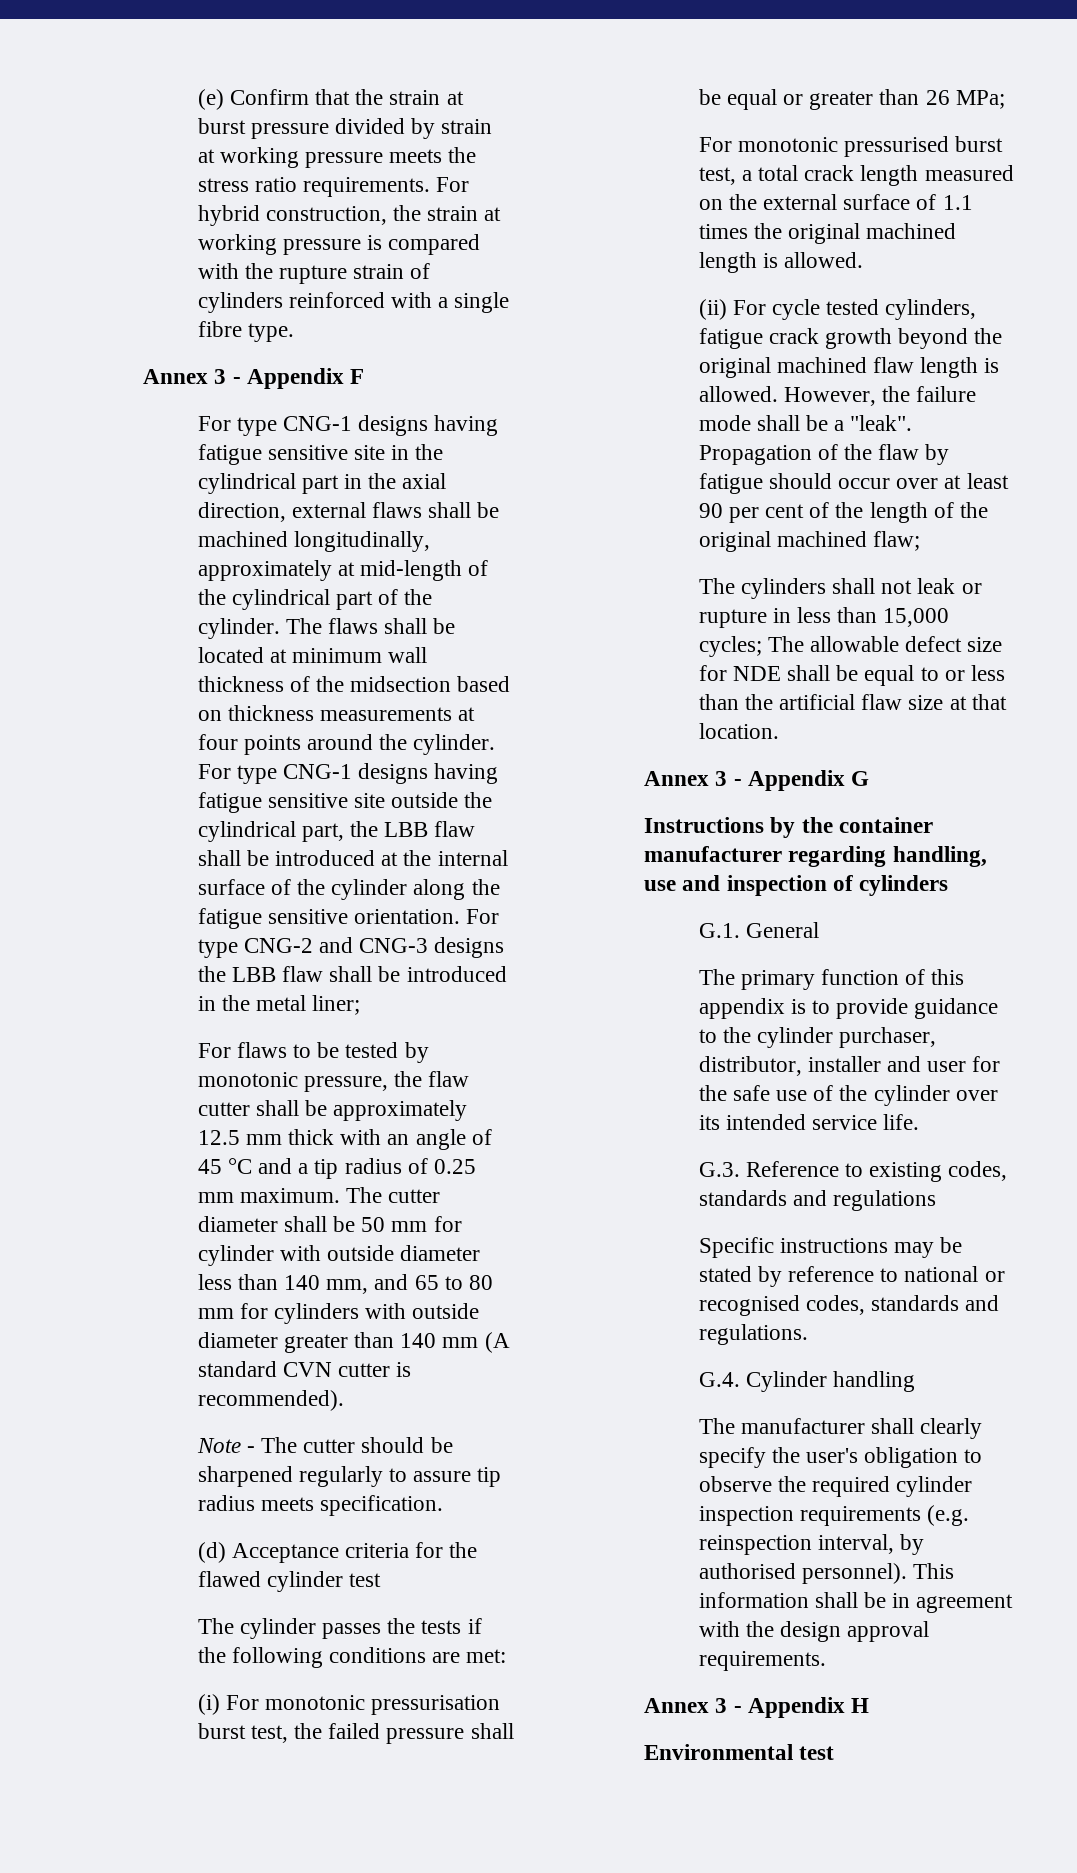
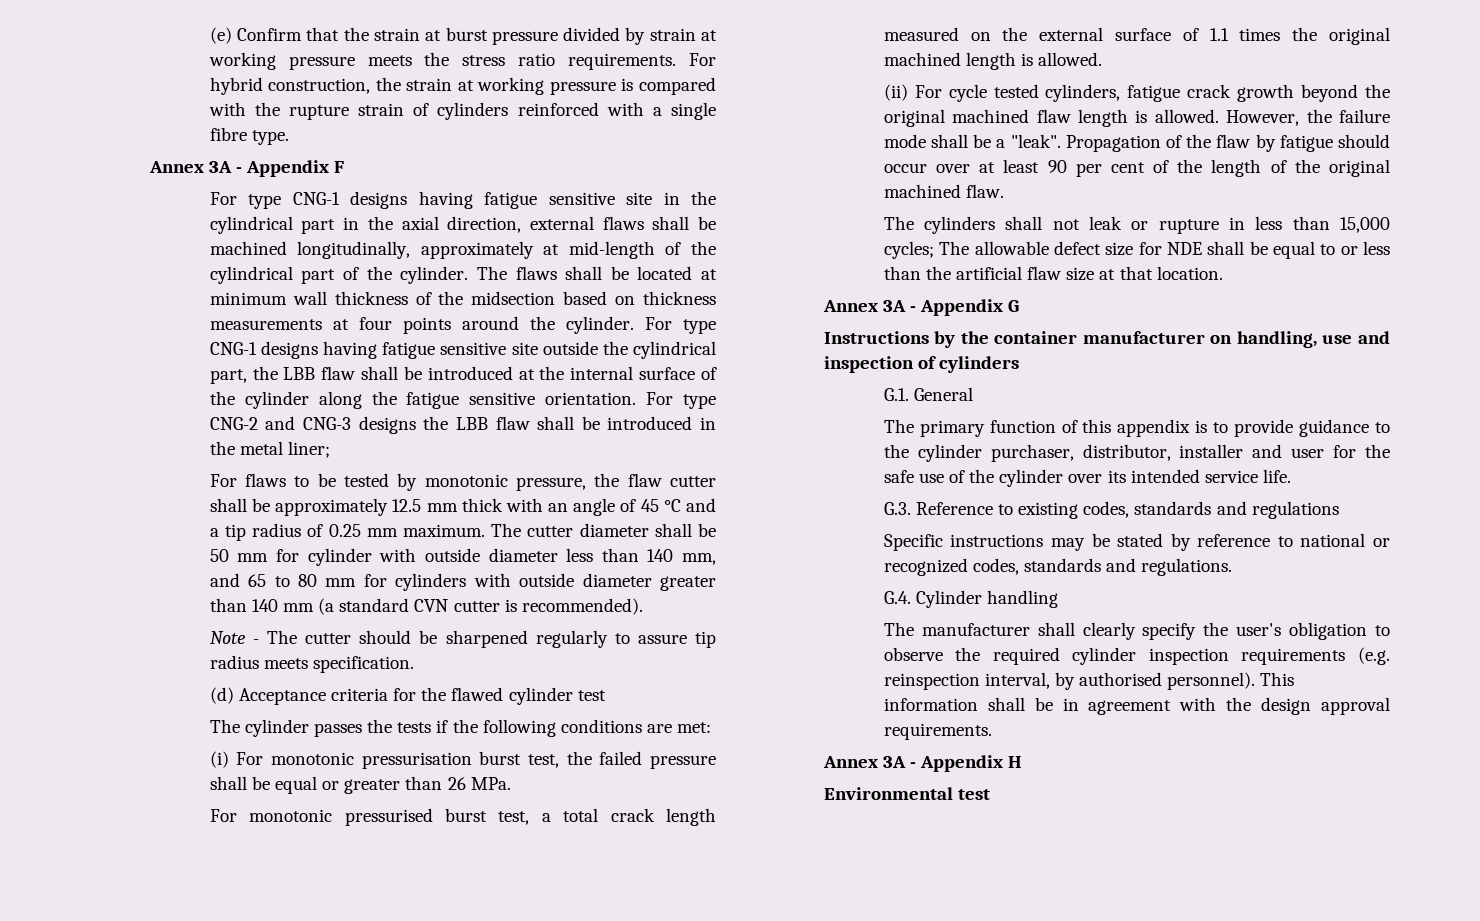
- Annex 3 - Appendix F
+ Annex 3A - Appendix F
- The cutter diameter shall be 50 mm for cylinder with outside diameter less than 140 mm, and 65 to 80 mm for cylinders with outside diameter greater than 140 mm (A standard CVN cutter is recommended).
+ The cutter diameter shall be 50 mm for cylinder with outside diameter less than 140 mm, and 65 to 80 mm for cylinders with outside diameter greater than 140 mm (a standard CVN cutter is recommended).
- (i) For monotonic pressurisation burst test, the failed pressure shall be equal or greater than 26 MPa;
+ (i) For monotonic pressurisation burst test, the failed pressure shall be equal or greater than 26 MPa.
- Propagation of the flaw by fatigue should occur over at least 90 per cent of the length of the original machined flaw;
+ Propagation of the flaw by fatigue should occur over at least 90 per cent of the length of the original machined flaw.
- Annex 3 - Appendix G
+ Annex 3A - Appendix G
- Instructions by the container manufacturer regarding handling, use and inspection of cylinders
+ Instructions by the container manufacturer on handling, use and inspection of cylinders
- Specific instructions may be stated by reference to national or recognised codes, standards and regulations.
+ Specific instructions may be stated by reference to national or recognized codes, standards and regulations.
- Annex 3 - Appendix H
+ Annex 3A - Appendix H

